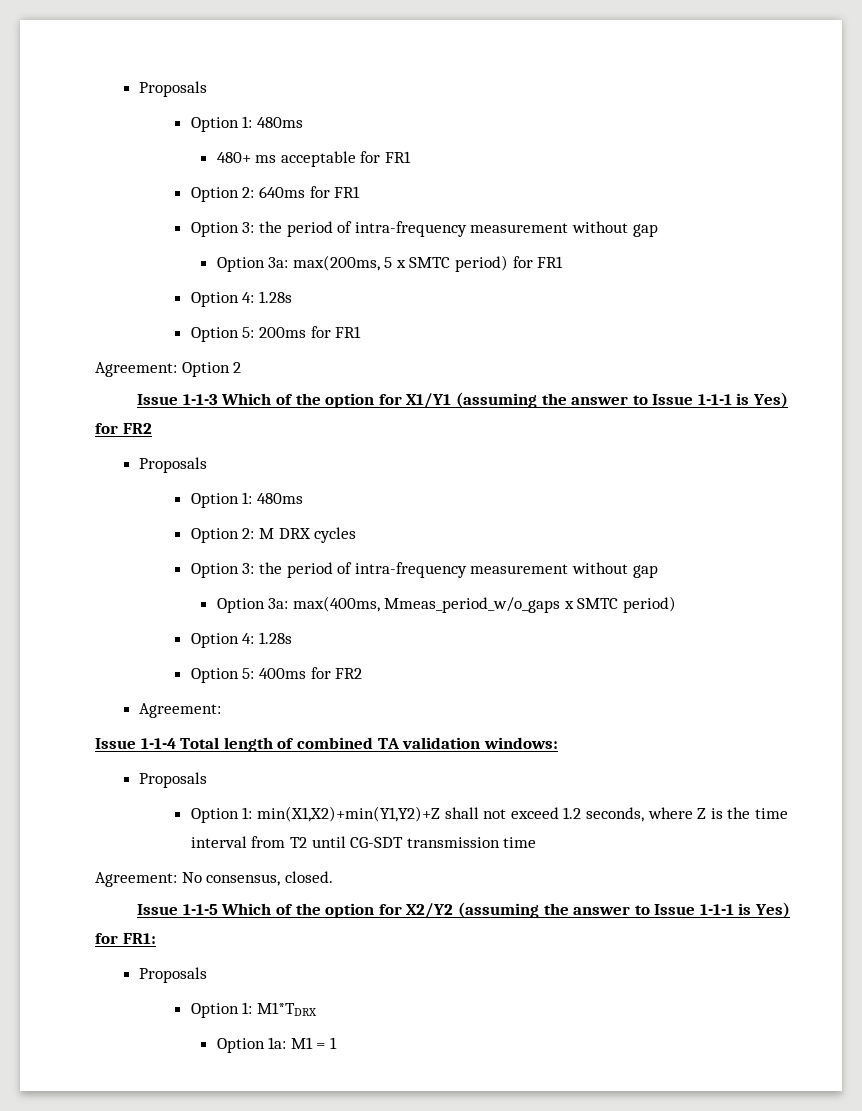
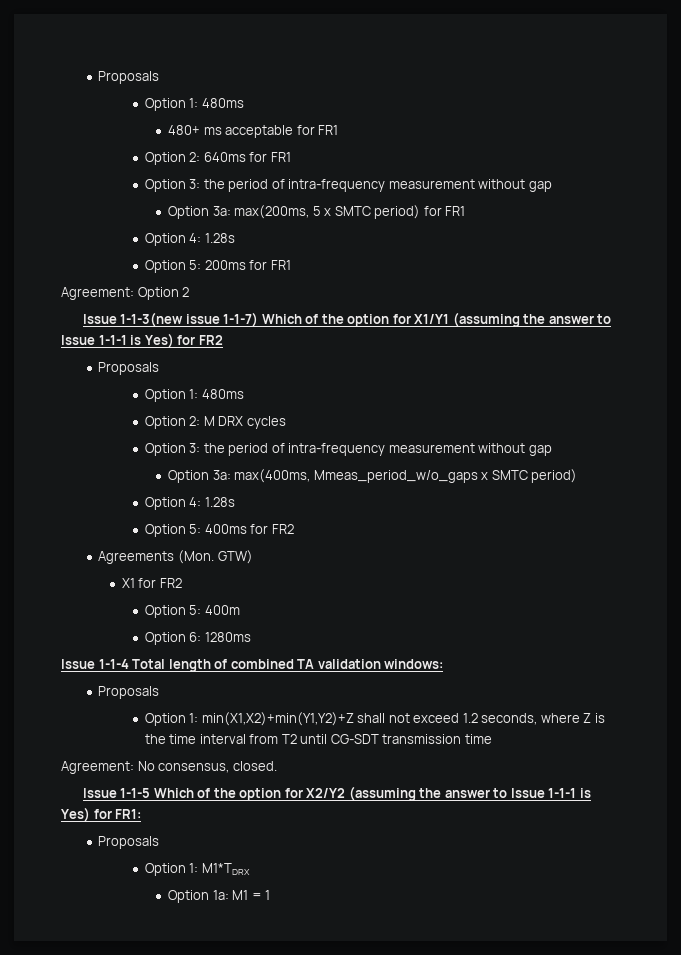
- Issue 1-1-3 Which of the option for X1/Y1 (assuming the answer to Issue 1-1-1 is Yes) for FR2
+ Issue 1-1-3(new issue 1-1-7) Which of the option for X1/Y1 (assuming the answer to Issue 1-1-1 is Yes) for FR2
  Option 5: 400ms for FR2
- Agreement:
+ Agreements (Mon. GTW)
+ X1 for FR2
+ Option 5: 400m
+ Option 6: 1280ms

